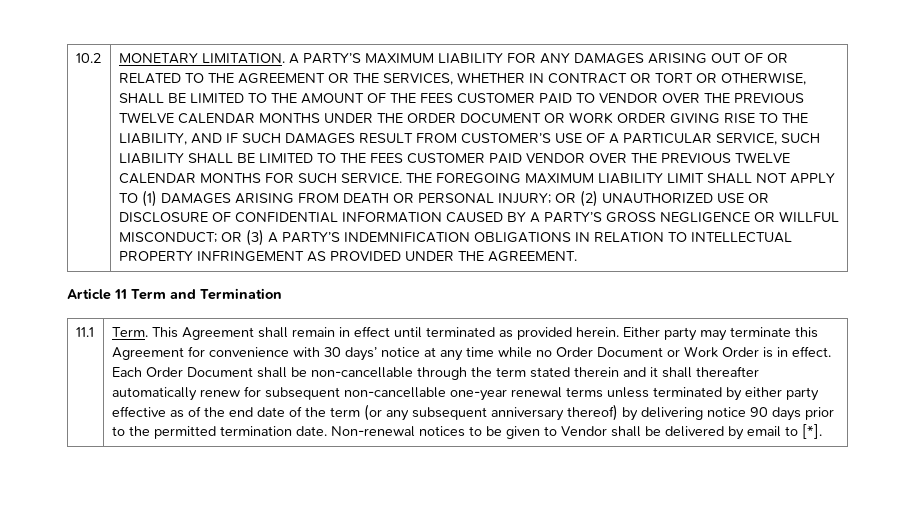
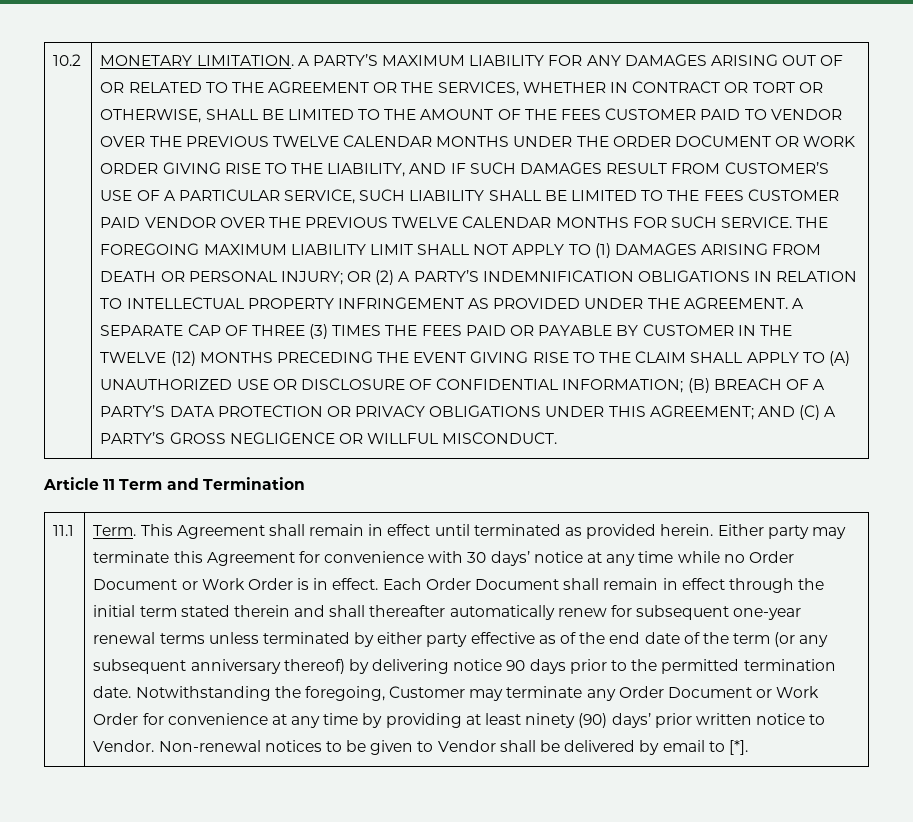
- THE FOREGOING MAXIMUM LIABILITY LIMIT SHALL NOT APPLY TO (1) DAMAGES ARISING FROM DEATH OR PERSONAL INJURY; OR (2) UNAUTHORIZED USE OR DISCLOSURE OF CONFIDENTIAL INFORMATION CAUSED BY A PARTY’S GROSS NEGLIGENCE OR WILLFUL MISCONDUCT; OR (3) A PARTY’S INDEMNIFICATION OBLIGATIONS IN RELATION TO INTELLECTUAL PROPERTY INFRINGEMENT AS PROVIDED UNDER THE AGREEMENT.
+ THE FOREGOING MAXIMUM LIABILITY LIMIT SHALL NOT APPLY TO (1) DAMAGES ARISING FROM DEATH OR PERSONAL INJURY; OR (2) A PARTY’S INDEMNIFICATION OBLIGATIONS IN RELATION TO INTELLECTUAL PROPERTY INFRINGEMENT AS PROVIDED UNDER THE AGREEMENT. A SEPARATE CAP OF THREE (3) TIMES THE FEES PAID OR PAYABLE BY CUSTOMER IN THE TWELVE (12) MONTHS PRECEDING THE EVENT GIVING RISE TO THE CLAIM SHALL APPLY TO (A) UNAUTHORIZED USE OR DISCLOSURE OF CONFIDENTIAL INFORMATION; (B) BREACH OF A PARTY’S DATA PROTECTION OR PRIVACY OBLIGATIONS UNDER THIS AGREEMENT; AND (C) A PARTY’S GROSS NEGLIGENCE OR WILLFUL MISCONDUCT.
- Each Order Document shall be non-cancellable through the term stated therein and it shall thereafter automatically renew for subsequent non-cancellable one-year renewal terms unless terminated by either party effective as of the end date of the term (or any subsequent anniversary thereof) by delivering notice 90 days prior to the permitted termination date.
+ Each Order Document shall remain in effect through the initial term stated therein and shall thereafter automatically renew for subsequent one-year renewal terms unless terminated by either party effective as of the end date of the term (or any subsequent anniversary thereof) by delivering notice 90 days prior to the permitted termination date.
+ Notwithstanding the foregoing, Customer may terminate any Order Document or Work Order for convenience at any time by providing at least ninety (90) days’ prior written notice to Vendor.

